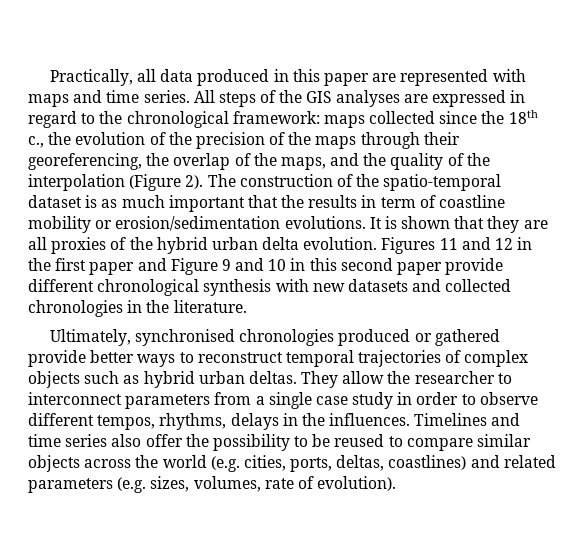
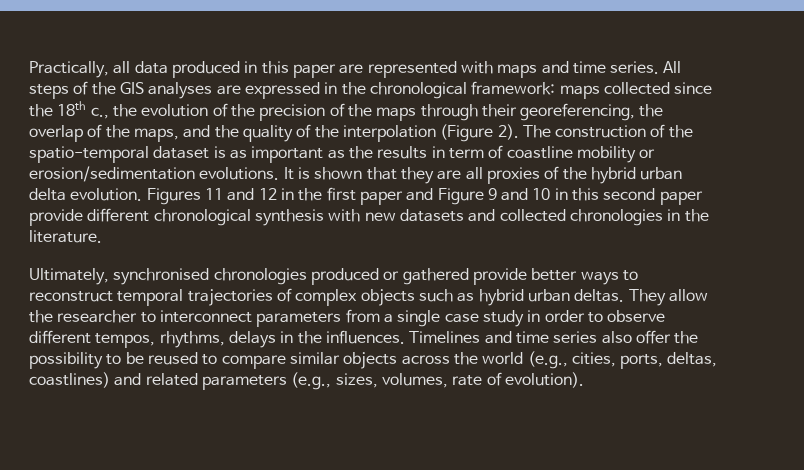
- All steps of the GIS analyses are expressed in regard to the chronological framework: maps collected since the 18th c., the evolution of the precision of the maps through their georeferencing, the overlap of the maps, and the quality of the interpolation (Figure 2).
+ All steps of the GIS analyses are expressed in the chronological framework: maps collected since the 18th c., the evolution of the precision of the maps through their georeferencing, the overlap of the maps, and the quality of the interpolation (Figure 2).
- The construction of the spatio-temporal dataset is as much important that the results in term of coastline mobility or erosion/sedimentation evolutions.
+ The construction of the spatio-temporal dataset is as important as the results in term of coastline mobility or erosion/sedimentation evolutions.
- Timelines and time series also offer the possibility to be reused to compare similar objects across the world (e.g. cities, ports, deltas, coastlines) and related parameters (e.g. sizes, volumes, rate of evolution).
+ Timelines and time series also offer the possibility to be reused to compare similar objects across the world (e.g., cities, ports, deltas, coastlines) and related parameters (e.g., sizes, volumes, rate of evolution).

